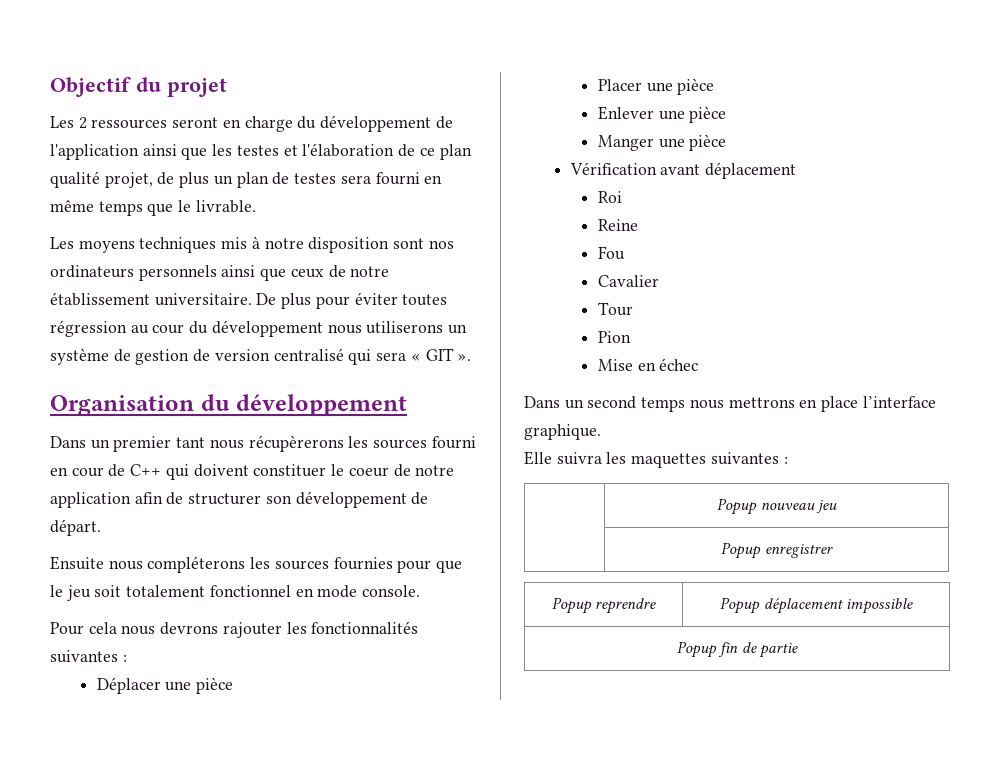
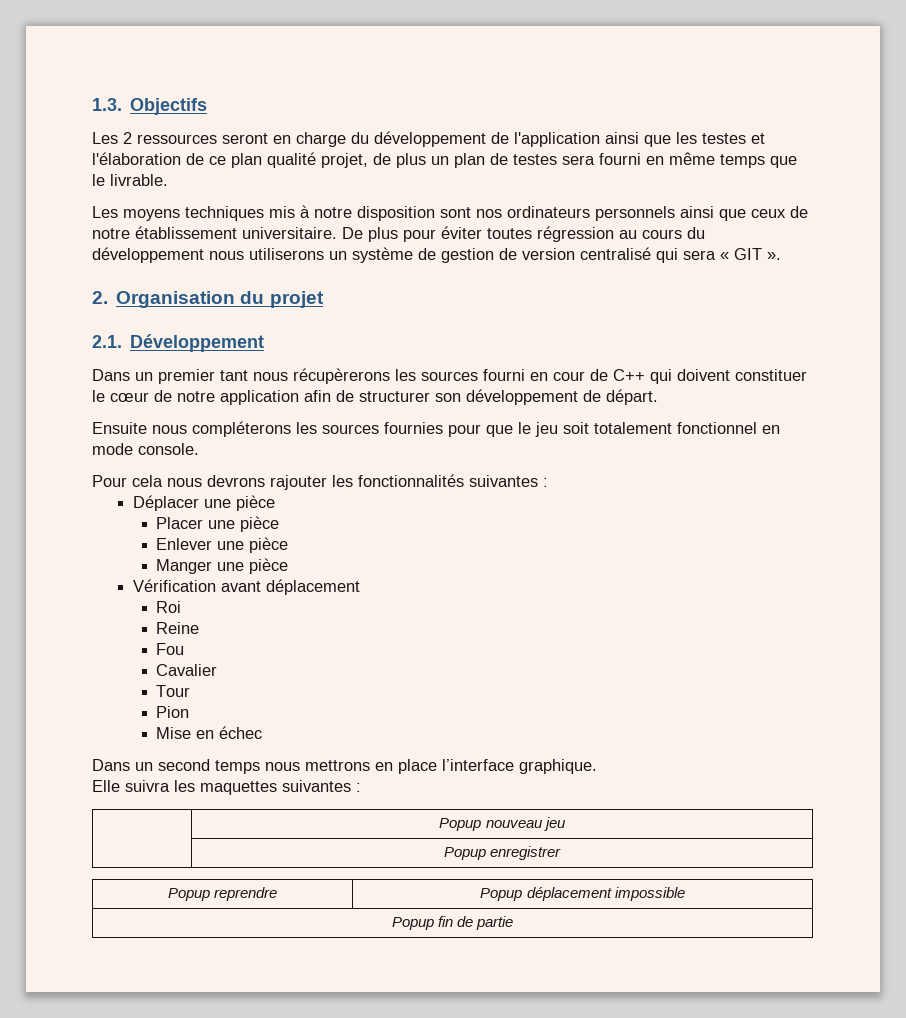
- Objectif du projet
+ 1.3. Objectifs
- De plus pour éviter toutes régression au cour du développement nous utiliserons un système de gestion de version centralisé qui sera « GIT ».
+ De plus pour éviter toutes régression au cours du développement nous utiliserons un système de gestion de version centralisé qui sera « GIT ».
- Organisation du développement
+ 2. Organisation du projet
+ 2.1. Développement
- Dans un premier tant nous récupèrerons les sources fourni en cour de C++ qui doivent constituer le coeur de notre application afin de structurer son développement de départ.
+ Dans un premier tant nous récupèrerons les sources fourni en cour de C++ qui doivent constituer le cœur de notre application afin de structurer son développement de départ.

